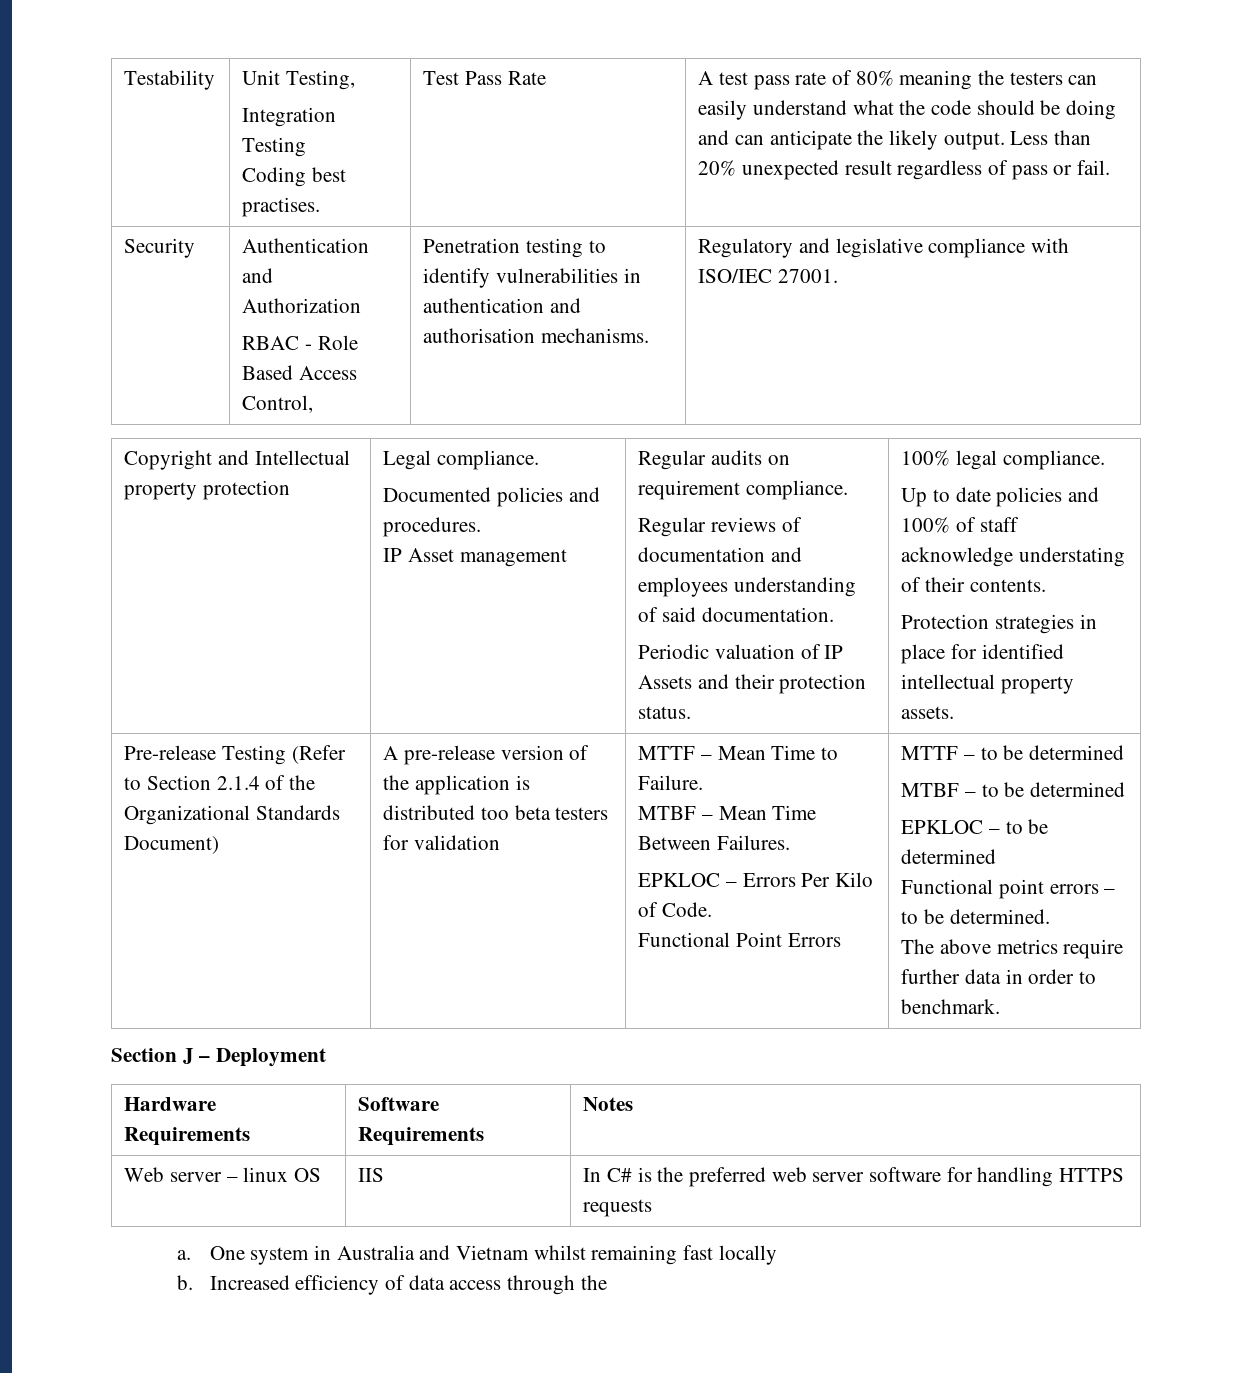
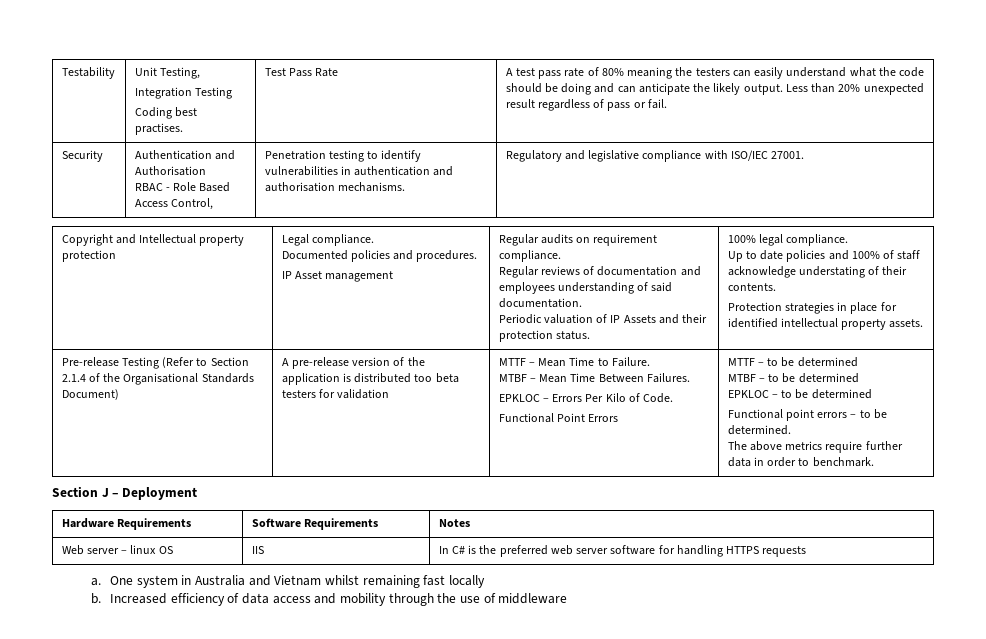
- Security | Authentication and Authorization
+ Security | Authentication and Authorisation
- Pre-release Testing (Refer to Section 2.1.4 of the Organizational Standards Document)
+ Pre-release Testing (Refer to Section 2.1.4 of the Organisational Standards Document)
- Increased efficiency of data access through the
+ Increased efficiency of data access and mobility through the use of middleware

